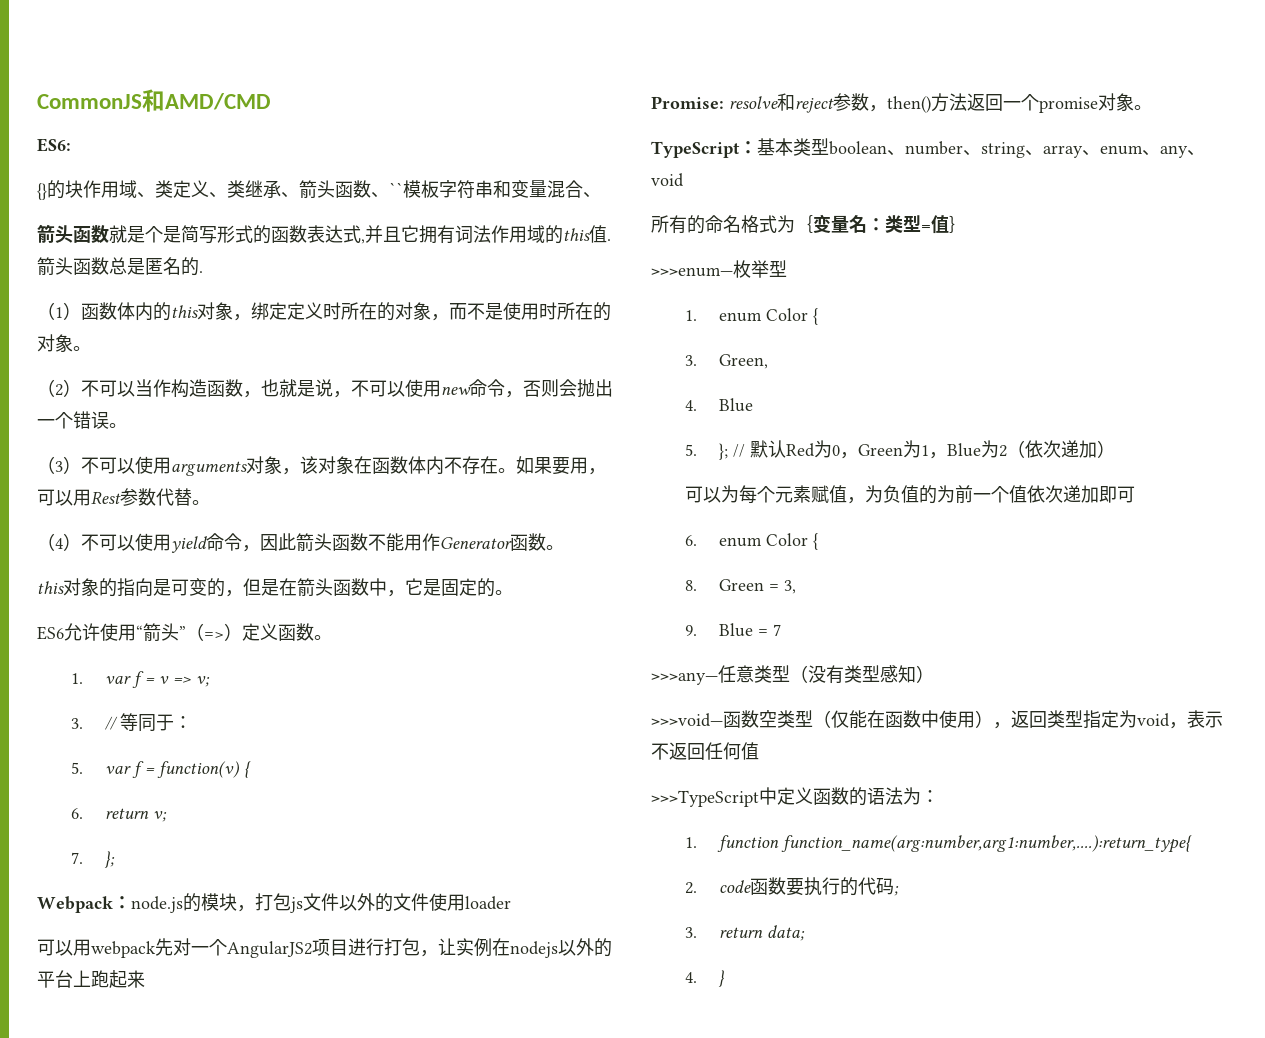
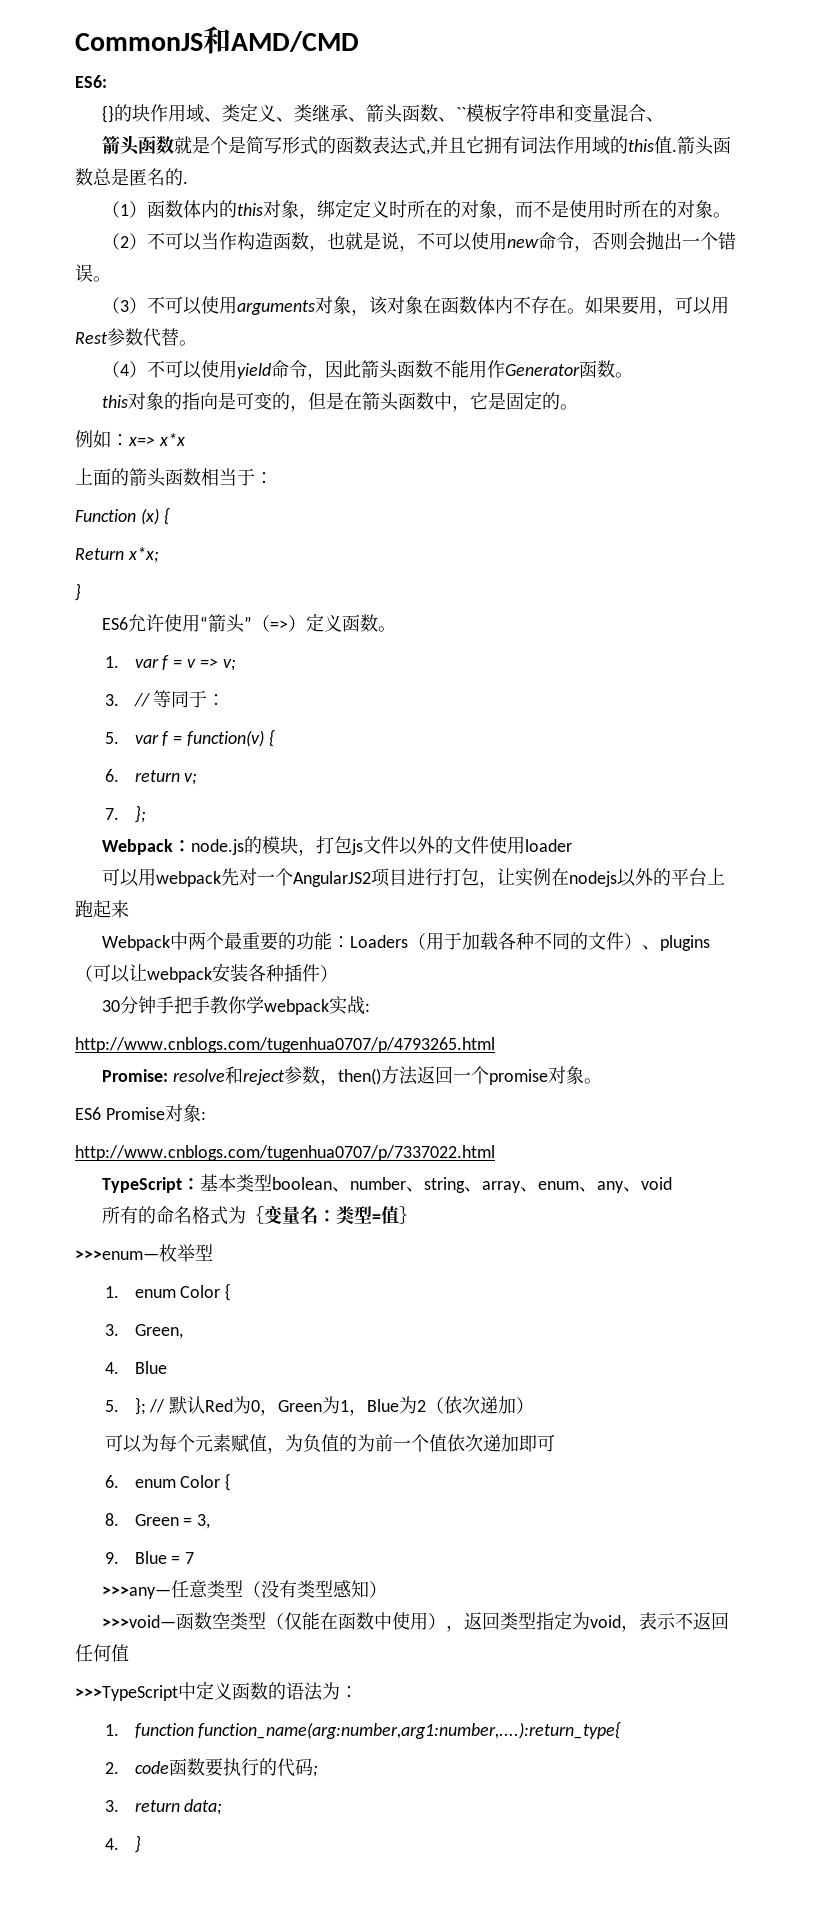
+ 例如：x=> x*x
+ 上面的箭头函数相当于：
+ Function (x) {
+ Return x*x;
+ }
+ Webpack中两个最重要的功能：Loaders（用于加载各种不同的文件）、plugins（可以让webpack安装各种插件）
+ 30分钟手把手教你学webpack实战:
+ http://www.cnblogs.com/tugenhua0707/p/4793265.html
+ ES6 Promise对象:
+ http://www.cnblogs.com/tugenhua0707/p/7337022.html

